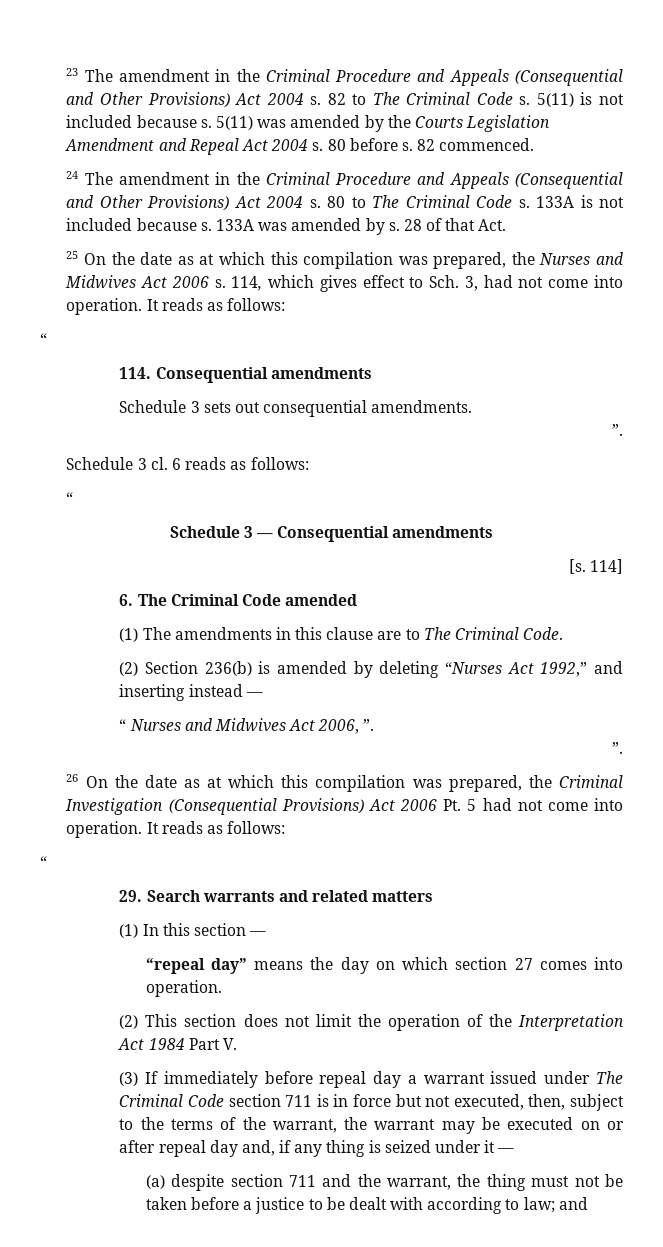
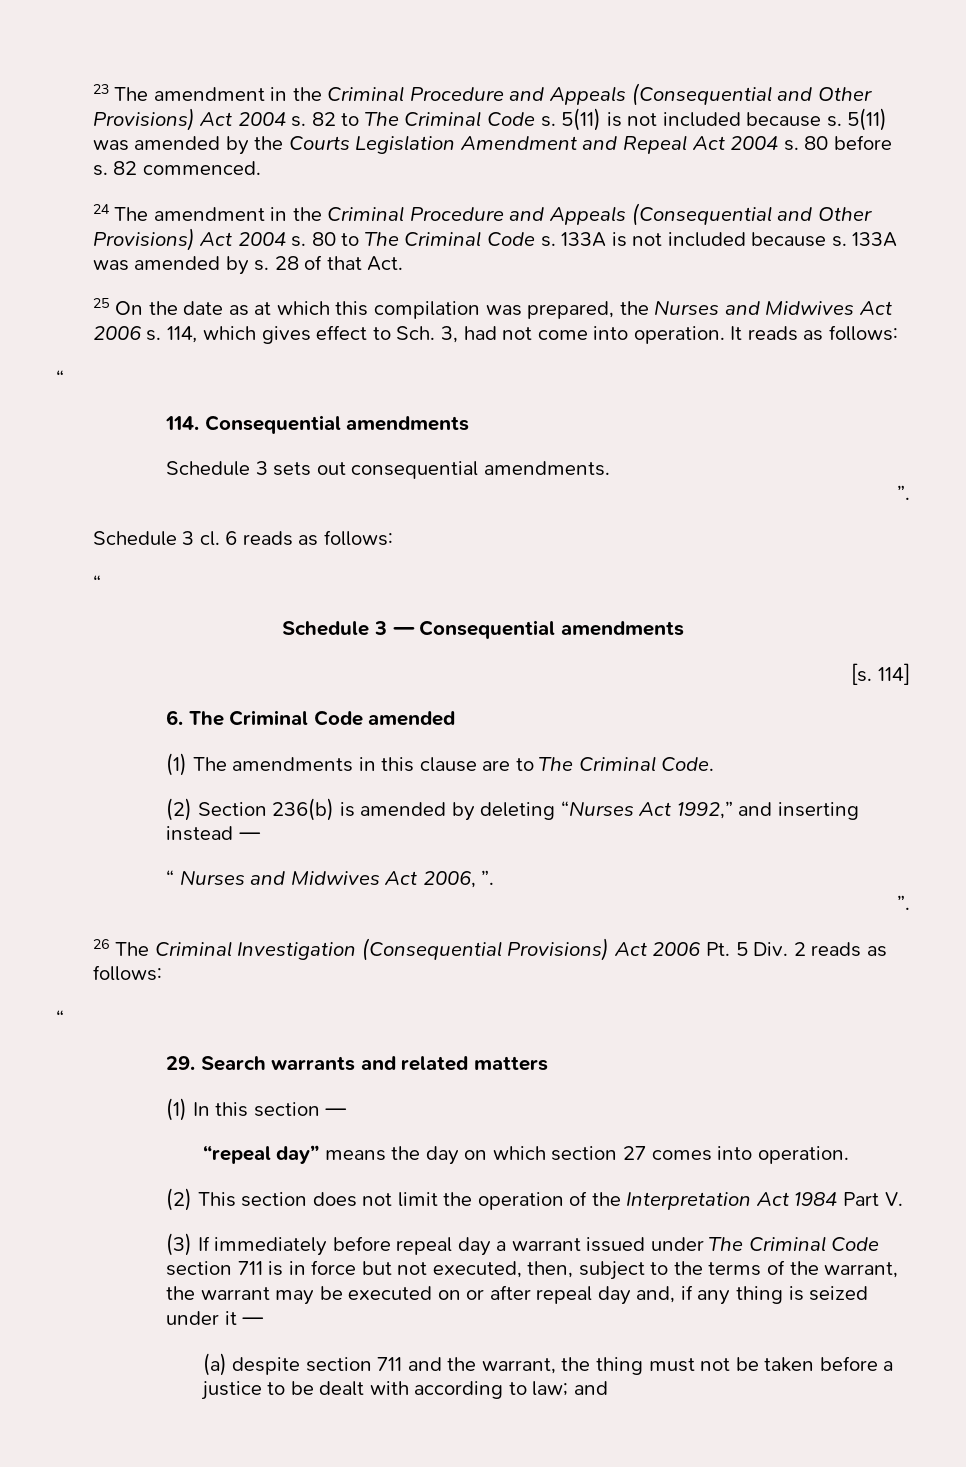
- 26 On the date as at which this compilation was prepared, the Criminal Investigation (Consequential Provisions) Act 2006 Pt. 5 had not come into operation. It reads as follows:
+ 26 The Criminal Investigation (Consequential Provisions) Act 2006 Pt. 5 Div. 2 reads as follows:

